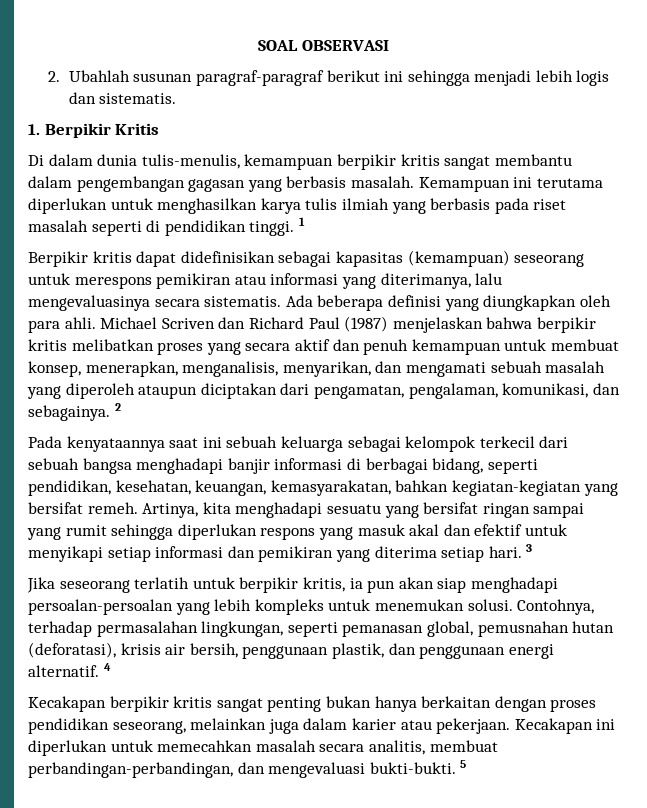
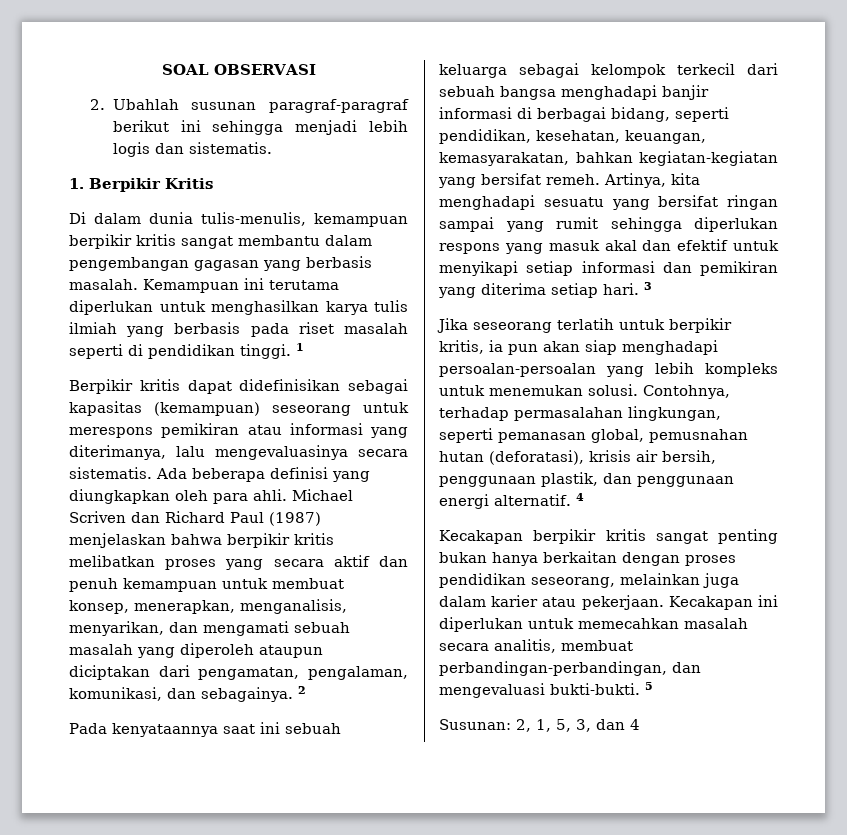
+ Susunan: 2, 1, 5, 3, dan 4

